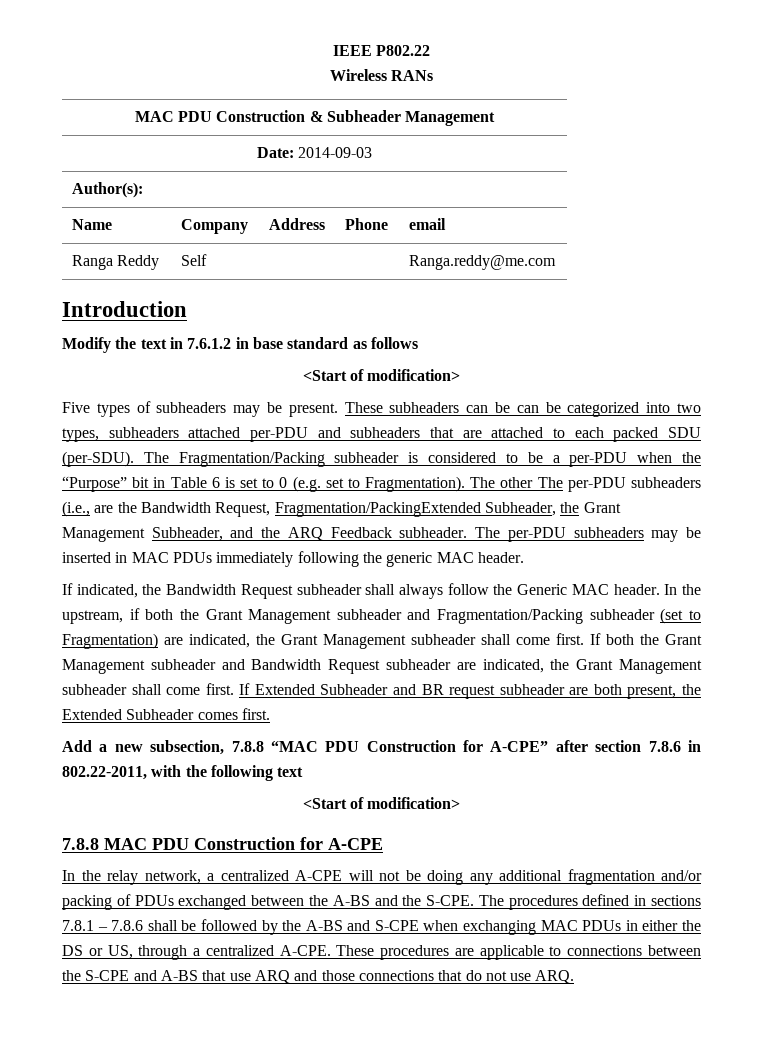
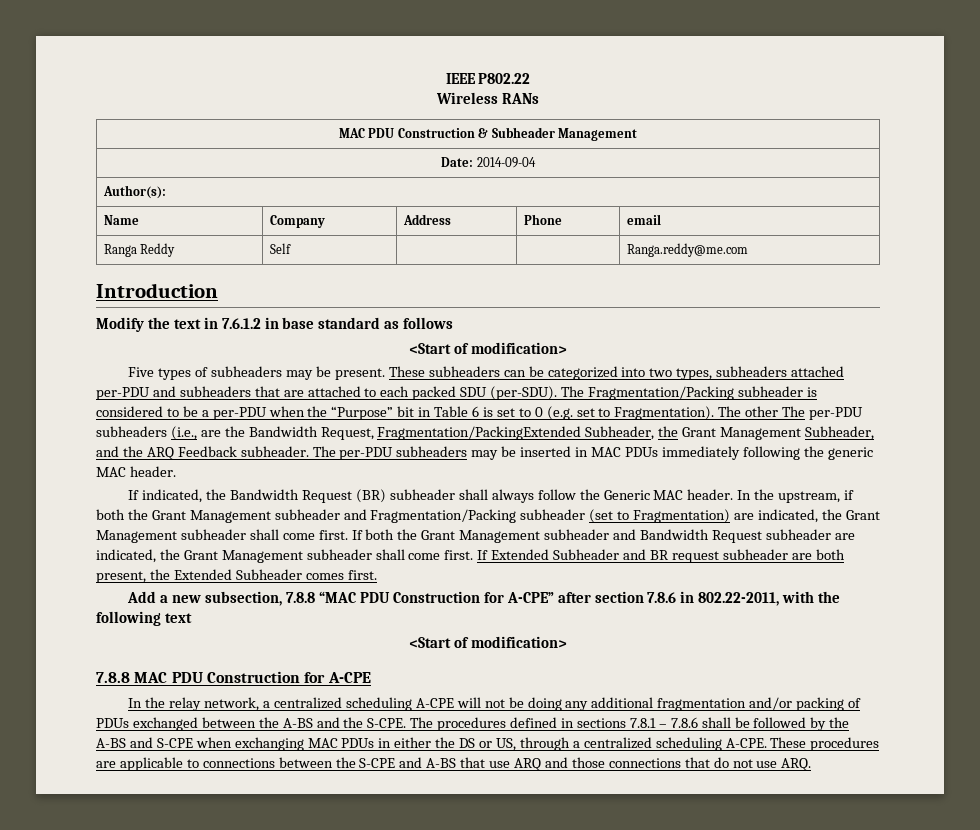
- Date: 2014-09-03
+ Date: 2014-09-04
- These subheaders can be can be categorized into two types, subheaders attached per-PDU and subheaders that are attached to each packed SDU (per-SDU).
+ These subheaders can be categorized into two types, subheaders attached per-PDU and subheaders that are attached to each packed SDU (per-SDU).
- If indicated, the Bandwidth Request subheader shall always follow the Generic MAC header.
+ If indicated, the Bandwidth Request (BR) subheader shall always follow the Generic MAC header.
- In the relay network, a centralized A-CPE will not be doing any additional fragmentation and/or packing of PDUs exchanged between the A-BS and the S-CPE.
+ In the relay network, a centralized scheduling A-CPE will not be doing any additional fragmentation and/or packing of PDUs exchanged between the A-BS and the S-CPE.
- The procedures defined in sections 7.8.1 – 7.8.6 shall be followed by the A-BS and S-CPE when exchanging MAC PDUs in either the DS or US, through a centralized A-CPE.
+ The procedures defined in sections 7.8.1 – 7.8.6 shall be followed by the A-BS and S-CPE when exchanging MAC PDUs in either the DS or US, through a centralized scheduling A-CPE.

